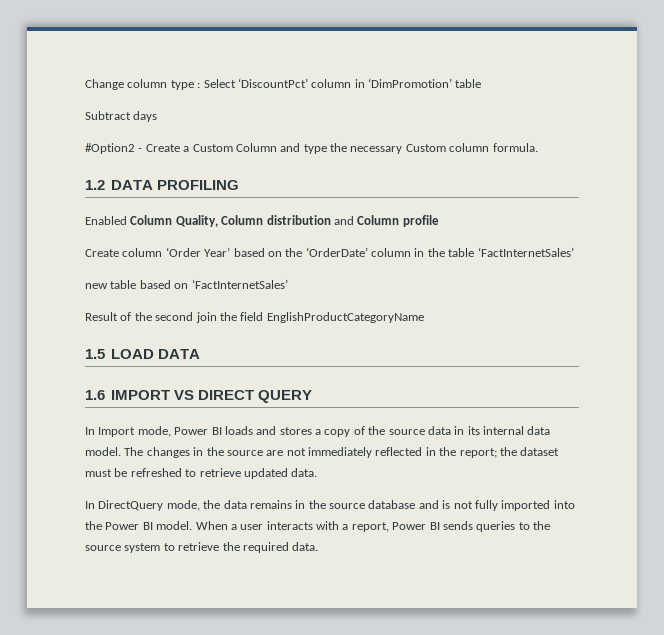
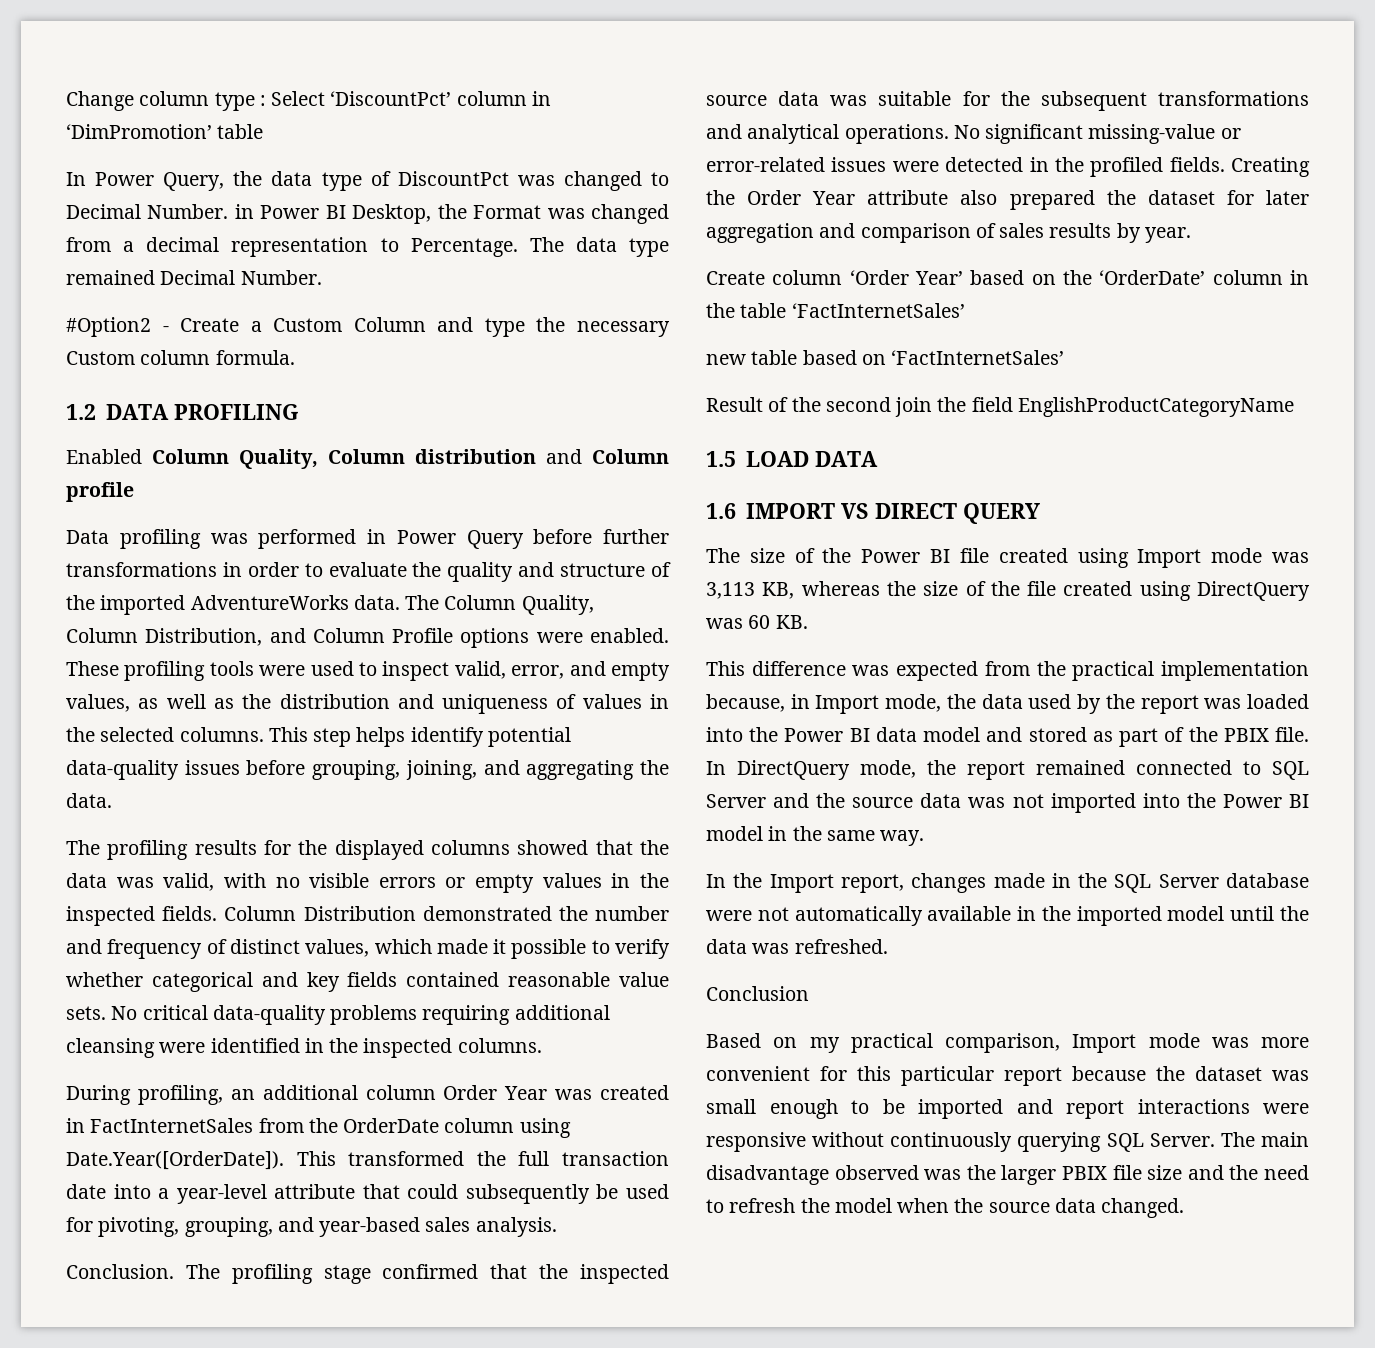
- Subtract days
+ In Power Query, the data type of DiscountPct was changed to Decimal Number. in Power BI Desktop, the Format was changed from a decimal representation to Percentage. The data type remained Decimal Number.
+ Data profiling was performed in Power Query before further transformations in order to evaluate the quality and structure of the imported AdventureWorks data. The Column Quality, Column Distribution, and Column Profile options were enabled. These profiling tools were used to inspect valid, error, and empty values, as well as the distribution and uniqueness of values in the selected columns. This step helps identify potential data-quality issues before grouping, joining, and aggregating the data.
+ The profiling results for the displayed columns showed that the data was valid, with no visible errors or empty values in the inspected fields. Column Distribution demonstrated the number and frequency of distinct values, which made it possible to verify whether categorical and key fields contained reasonable value sets. No critical data-quality problems requiring additional cleansing were identified in the inspected columns.
+ During profiling, an additional column Order Year was created in FactInternetSales from the OrderDate column using Date.Year([OrderDate]). This transformed the full transaction date into a year-level attribute that could subsequently be used for pivoting, grouping, and year-based sales analysis.
+ Conclusion. The profiling stage confirmed that the inspected source data was suitable for the subsequent transformations and analytical operations. No significant missing-value or error-related issues were detected in the profiled fields. Creating the Order Year attribute also prepared the dataset for later aggregation and comparison of sales results by year.
- In Import mode, Power BI loads and stores a copy of the source data in its internal data model. The changes in the source are not immediately reflected in the report; the dataset must be refreshed to retrieve updated data.
- In DirectQuery mode, the data remains in the source database and is not fully imported into the Power BI model. When a user interacts with a report, Power BI sends queries to the source system to retrieve the required data.
+ The size of the Power BI file created using Import mode was 3,113 KB, whereas the size of the file created using DirectQuery was 60 KB.
+ This difference was expected from the practical implementation because, in Import mode, the data used by the report was loaded into the Power BI data model and stored as part of the PBIX file. In DirectQuery mode, the report remained connected to SQL Server and the source data was not imported into the Power BI model in the same way.
+ In the Import report, changes made in the SQL Server database were not automatically available in the imported model until the data was refreshed.
+ Conclusion
+ Based on my practical comparison, Import mode was more convenient for this particular report because the dataset was small enough to be imported and report interactions were responsive without continuously querying SQL Server. The main disadvantage observed was the larger PBIX file size and the need to refresh the model when the source data changed.

